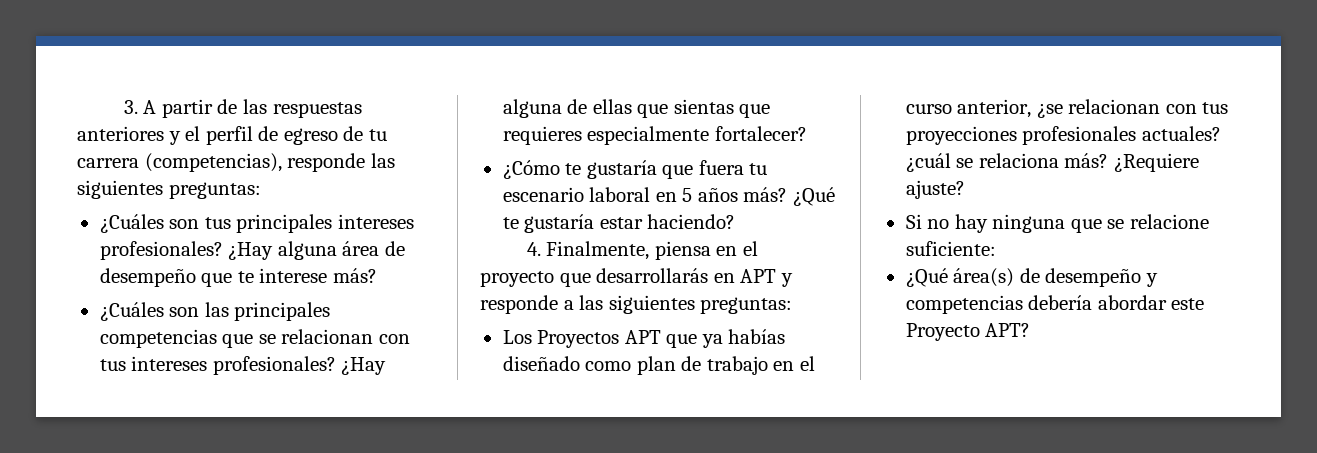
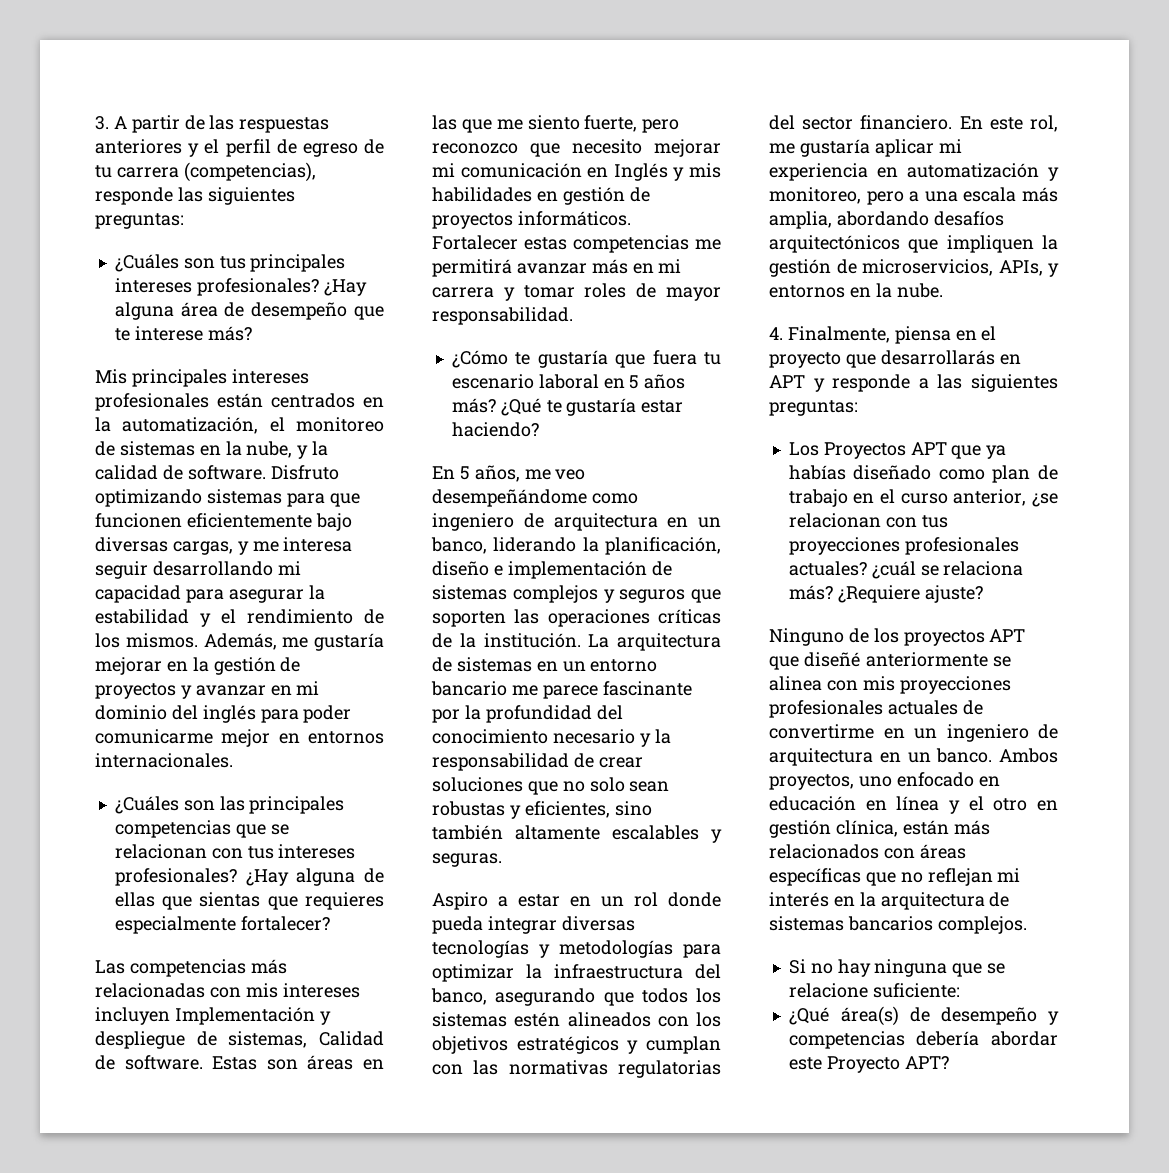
+ Mis principales intereses profesionales están centrados en la automatización, el monitoreo de sistemas en la nube, y la calidad de software. Disfruto optimizando sistemas para que funcionen eficientemente bajo diversas cargas, y me interesa seguir desarrollando mi capacidad para asegurar la estabilidad y el rendimiento de los mismos. Además, me gustaría mejorar en la gestión de proyectos y avanzar en mi dominio del inglés para poder comunicarme mejor en entornos internacionales.
+ Las competencias más relacionadas con mis intereses incluyen Implementación y despliegue de sistemas, Calidad de software. Estas son áreas en las que me siento fuerte, pero reconozco que necesito mejorar mi comunicación en Inglés y mis habilidades en gestión de proyectos informáticos. Fortalecer estas competencias me permitirá avanzar más en mi carrera y tomar roles de mayor responsabilidad.
+ En 5 años, me veo desempeñándome como ingeniero de arquitectura en un banco, liderando la planificación, diseño e implementación de sistemas complejos y seguros que soporten las operaciones críticas de la institución. La arquitectura de sistemas en un entorno bancario me parece fascinante por la profundidad del conocimiento necesario y la responsabilidad de crear soluciones que no solo sean robustas y eficientes, sino también altamente escalables y seguras.
+ Aspiro a estar en un rol donde pueda integrar diversas tecnologías y metodologías para optimizar la infraestructura del banco, asegurando que todos los sistemas estén alineados con los objetivos estratégicos y cumplan con las normativas regulatorias del sector financiero. En este rol, me gustaría aplicar mi experiencia en automatización y monitoreo, pero a una escala más amplia, abordando desafíos arquitectónicos que impliquen la gestión de microservicios, APIs, y entornos en la nube.
+ Ninguno de los proyectos APT que diseñé anteriormente se alinea con mis proyecciones profesionales actuales de convertirme en un ingeniero de arquitectura en un banco. Ambos proyectos, uno enfocado en educación en línea y el otro en gestión clínica, están más relacionados con áreas específicas que no reflejan mi interés en la arquitectura de sistemas bancarios complejos.

